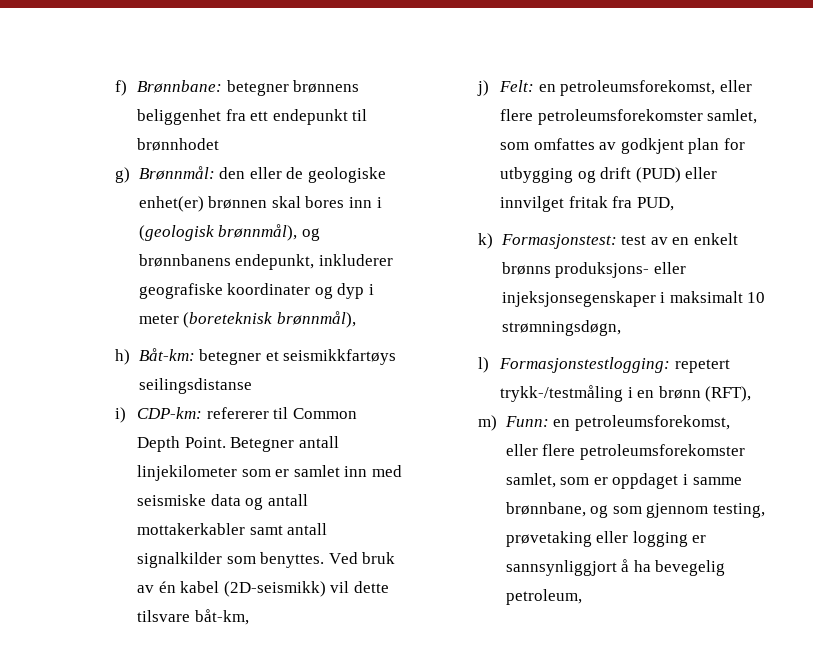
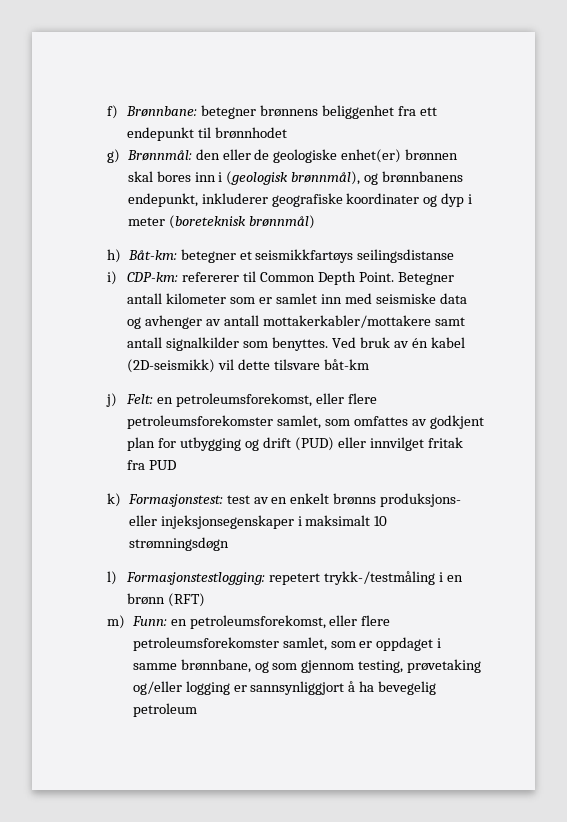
- g) Brønnmål: den eller de geologiske enhet(er) brønnen skal bores inn i (geologisk brønnmål), og brønnbanens endepunkt, inkluderer geografiske koordinater og dyp i meter (boreteknisk brønnmål),
+ g) Brønnmål: den eller de geologiske enhet(er) brønnen skal bores inn i (geologisk brønnmål), og brønnbanens endepunkt, inkluderer geografiske koordinater og dyp i meter (boreteknisk brønnmål)
- Betegner antall linjekilometer som er samlet inn med seismiske data og antall mottakerkabler samt antall signalkilder som benyttes.
+ Betegner antall kilometer som er samlet inn med seismiske data og avhenger av antall mottakerkabler/mottakere samt antall signalkilder som benyttes.
- Ved bruk av én kabel (2D-seismikk) vil dette tilsvare båt-km,
+ Ved bruk av én kabel (2D-seismikk) vil dette tilsvare båt-km
- j) Felt: en petroleumsforekomst, eller flere petroleumsforekomster samlet, som omfattes av godkjent plan for utbygging og drift (PUD) eller innvilget fritak fra PUD,
+ j) Felt: en petroleumsforekomst, eller flere petroleumsforekomster samlet, som omfattes av godkjent plan for utbygging og drift (PUD) eller innvilget fritak fra PUD
- k) Formasjonstest: test av en enkelt brønns produksjons- eller injeksjonsegenskaper i maksimalt 10 strømningsdøgn,
+ k) Formasjonstest: test av en enkelt brønns produksjons- eller injeksjonsegenskaper i maksimalt 10 strømningsdøgn
- l) Formasjonstestlogging: repetert trykk-/testmåling i en brønn (RFT),
+ l) Formasjonstestlogging: repetert trykk-/testmåling i en brønn (RFT)
- m) Funn: en petroleumsforekomst, eller flere petroleumsforekomster samlet, som er oppdaget i samme brønnbane, og som gjennom testing, prøvetaking eller logging er sannsynliggjort å ha bevegelig petroleum,
+ m) Funn: en petroleumsforekomst, eller flere petroleumsforekomster samlet, som er oppdaget i samme brønnbane, og som gjennom testing, prøvetaking og/eller logging er sannsynliggjort å ha bevegelig petroleum

